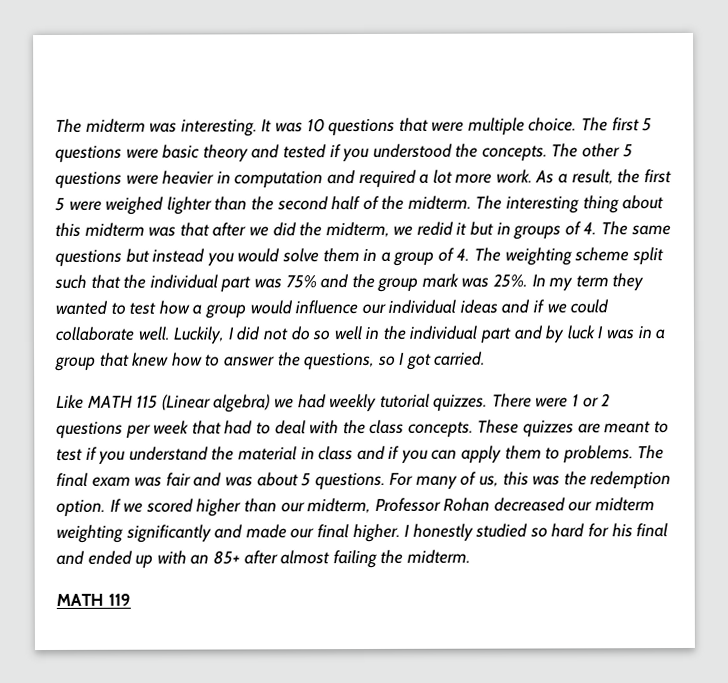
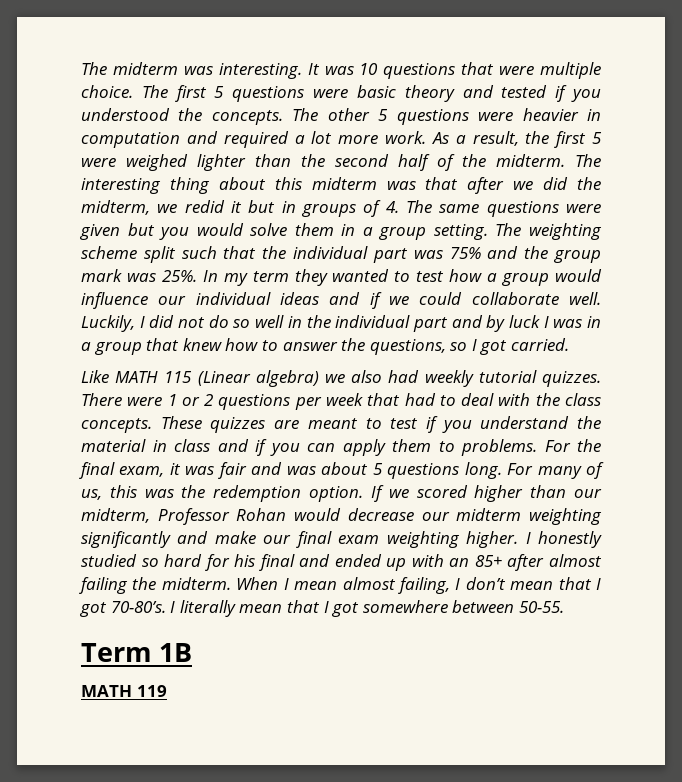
- The interesting thing about this midterm was that after we did the midterm, we redid it but in groups of 4. The same questions but instead you would solve them in a group of 4. The weighting scheme split such that the individual part was 75% and the group mark was 25%.
+ The interesting thing about this midterm was that after we did the midterm, we redid it but in groups of 4. The same questions were given but you would solve them in a group setting. The weighting scheme split such that the individual part was 75% and the group mark was 25%.
- Like MATH 115 (Linear algebra) we had weekly tutorial quizzes.
+ Like MATH 115 (Linear algebra) we also had weekly tutorial quizzes.
- The final exam was fair and was about 5 questions.
+ For the final exam, it was fair and was about 5 questions long.
- If we scored higher than our midterm, Professor Rohan decreased our midterm weighting significantly and made our final higher.
+ If we scored higher than our midterm, Professor Rohan would decrease our midterm weighting significantly and make our final exam weighting higher.
+ When I mean almost failing, I don’t mean that I got 70-80’s. I literally mean that I got somewhere between 50-55.
+ Term 1B

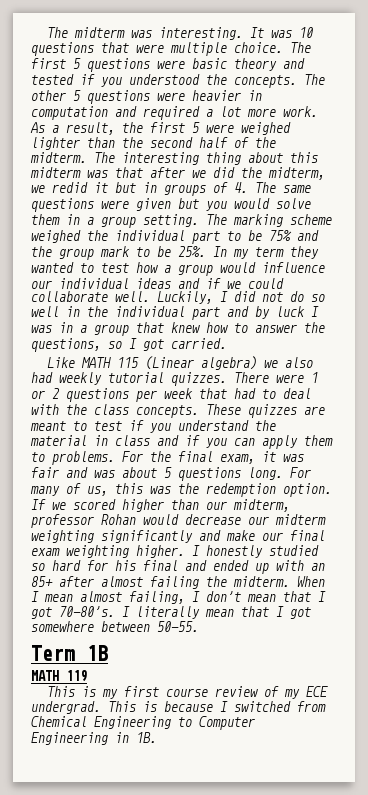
- The weighting scheme split such that the individual part was 75% and the group mark was 25%.
+ The marking scheme weighed the individual part to be 75% and the group mark to be 25%.
- If we scored higher than our midterm, Professor Rohan would decrease our midterm weighting significantly and make our final exam weighting higher.
+ If we scored higher than our midterm, professor Rohan would decrease our midterm weighting significantly and make our final exam weighting higher.
+ This is my first course review of my ECE undergrad. This is because I switched from Chemical Engineering to Computer Engineering in 1B.

